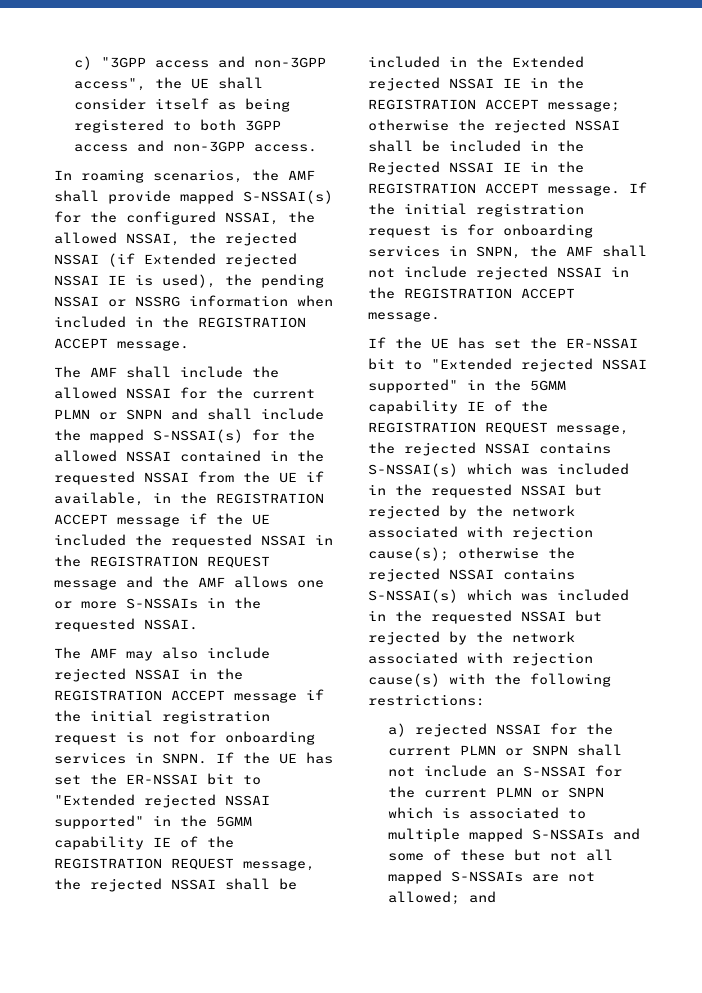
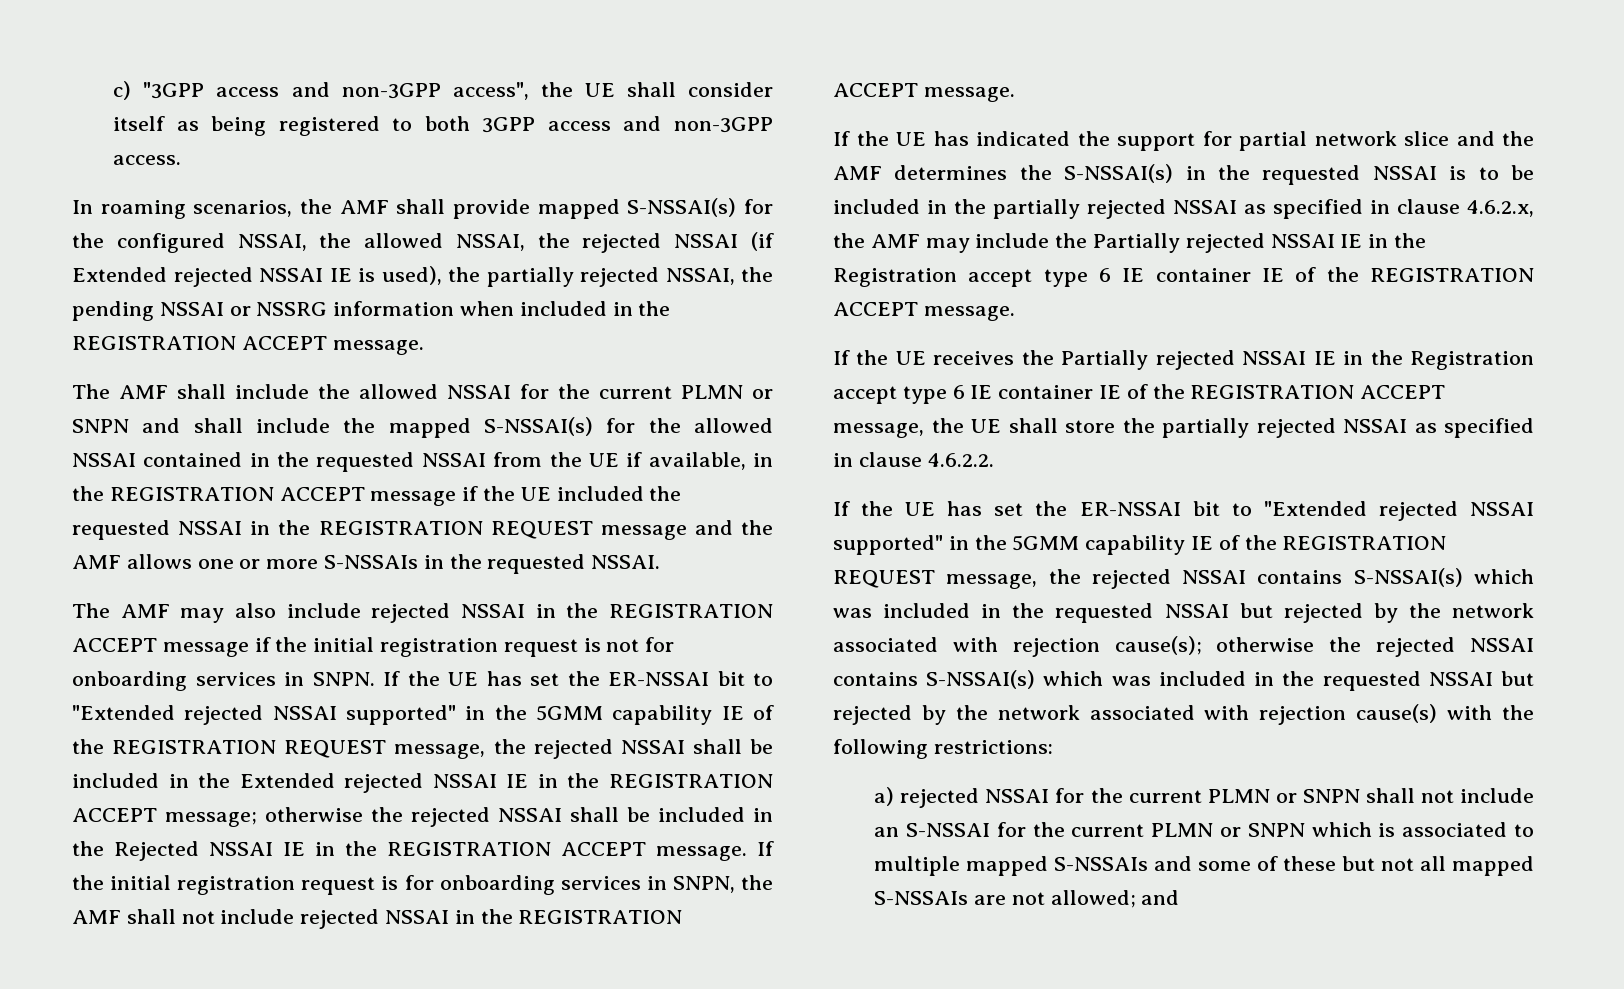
- In roaming scenarios, the AMF shall provide mapped S-NSSAI(s) for the configured NSSAI, the allowed NSSAI, the rejected NSSAI (if Extended rejected NSSAI IE is used), the pending NSSAI or NSSRG information when included in the REGISTRATION ACCEPT message.
+ In roaming scenarios, the AMF shall provide mapped S-NSSAI(s) for the configured NSSAI, the allowed NSSAI, the rejected NSSAI (if Extended rejected NSSAI IE is used), the partially rejected NSSAI, the pending NSSAI or NSSRG information when included in the REGISTRATION ACCEPT message.
+ If the UE has indicated the support for partial network slice and the AMF determines the S-NSSAI(s) in the requested NSSAI is to be included in the partially rejected NSSAI as specified in clause 4.6.2.x, the AMF may include the Partially rejected NSSAI IE in the Registration accept type 6 IE container IE of the REGISTRATION ACCEPT message.
+ If the UE receives the Partially rejected NSSAI IE in the Registration accept type 6 IE container IE of the REGISTRATION ACCEPT message, the UE shall store the partially rejected NSSAI as specified in clause 4.6.2.2.

